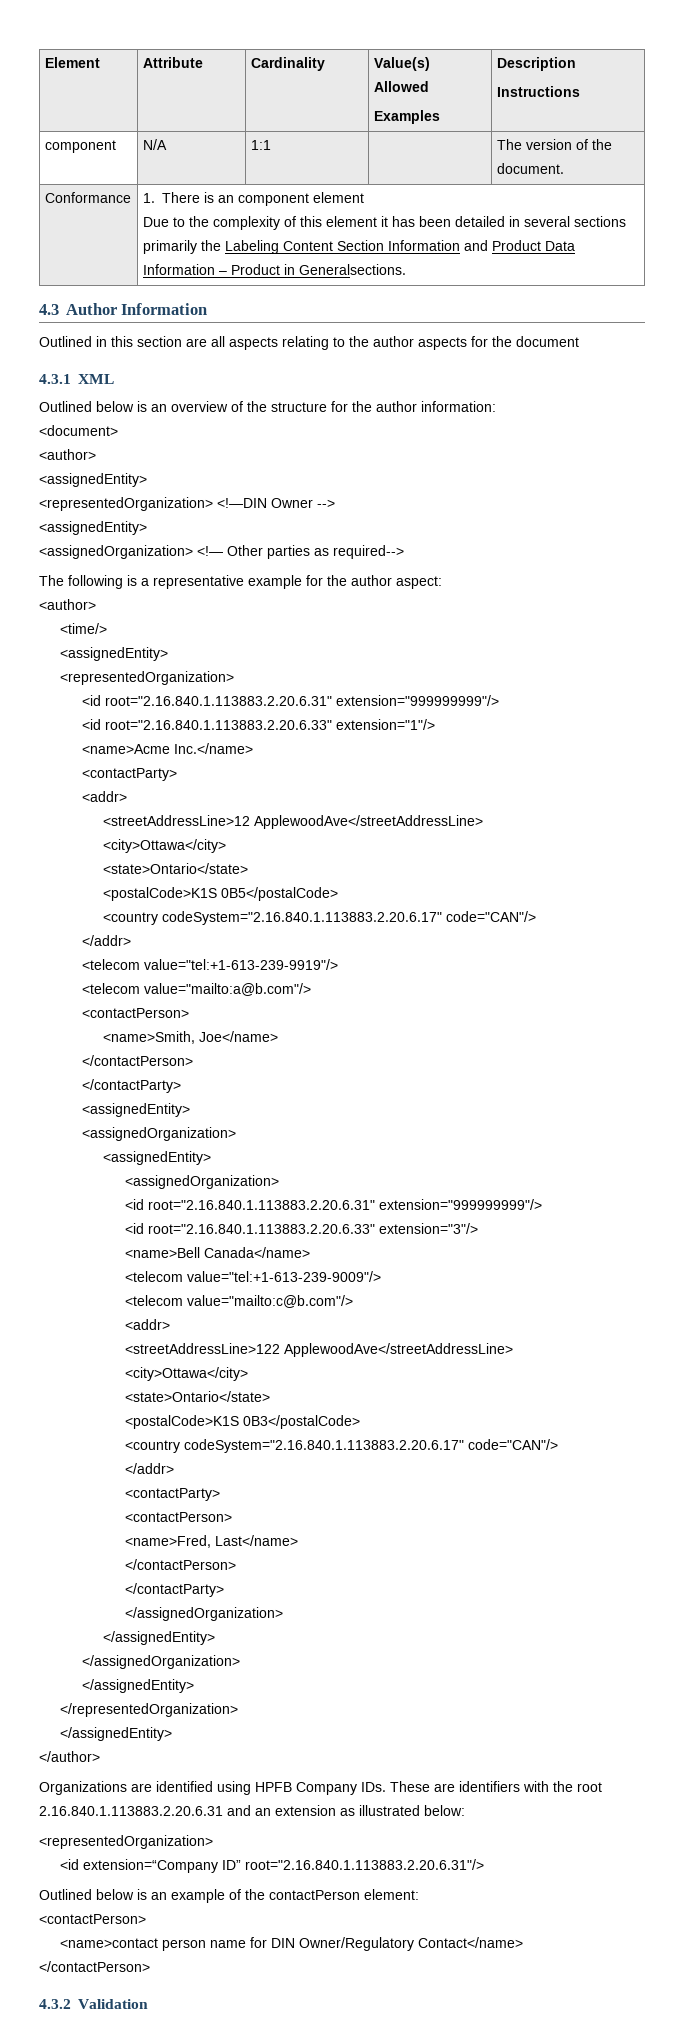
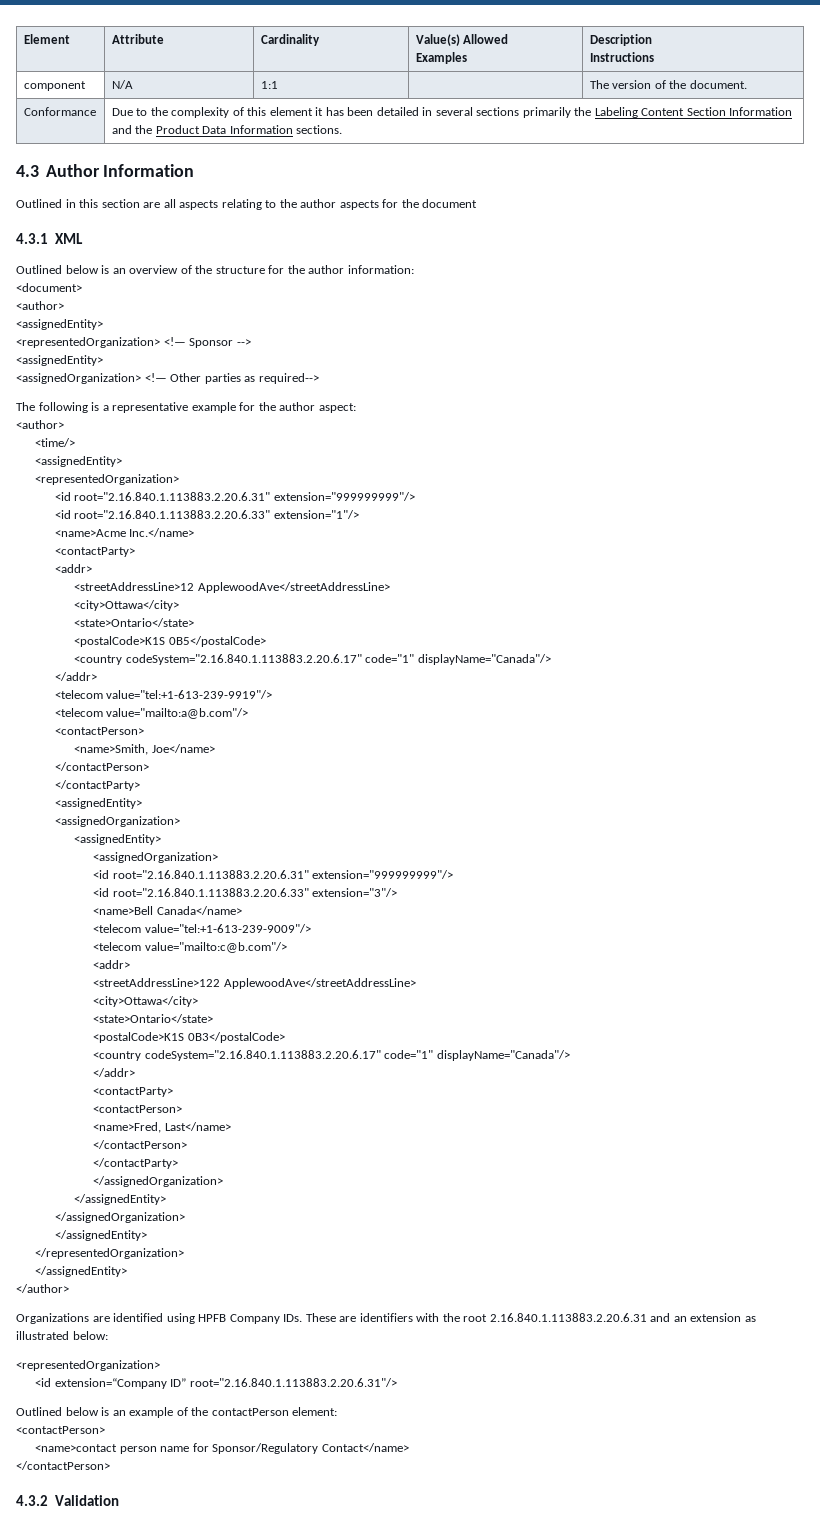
- Conformance | 1. There is an component element
- Due to the complexity of this element it has been detailed in several sections primarily the Labeling Content Section Information and Product Data Information – Product in Generalsections.
+ Conformance | Due to the complexity of this element it has been detailed in several sections primarily the Labeling Content Section Information and the Product Data Information sections.
- <representedOrganization> <!—DIN Owner -->
+ <representedOrganization> <!— Sponsor -->
  <postalCode>K1S 0B5</postalCode>
- <country codeSystem="2.16.840.1.113883.2.20.6.17" code="CAN"/>
+ <country codeSystem="2.16.840.1.113883.2.20.6.17" code="1" displayName="Canada"/>
  <postalCode>K1S 0B3</postalCode>
- <country codeSystem="2.16.840.1.113883.2.20.6.17" code="CAN"/>
+ <country codeSystem="2.16.840.1.113883.2.20.6.17" code="1" displayName="Canada"/>
- <name>contact person name for DIN Owner/Regulatory Contact</name>
+ <name>contact person name for Sponsor/Regulatory Contact</name>

